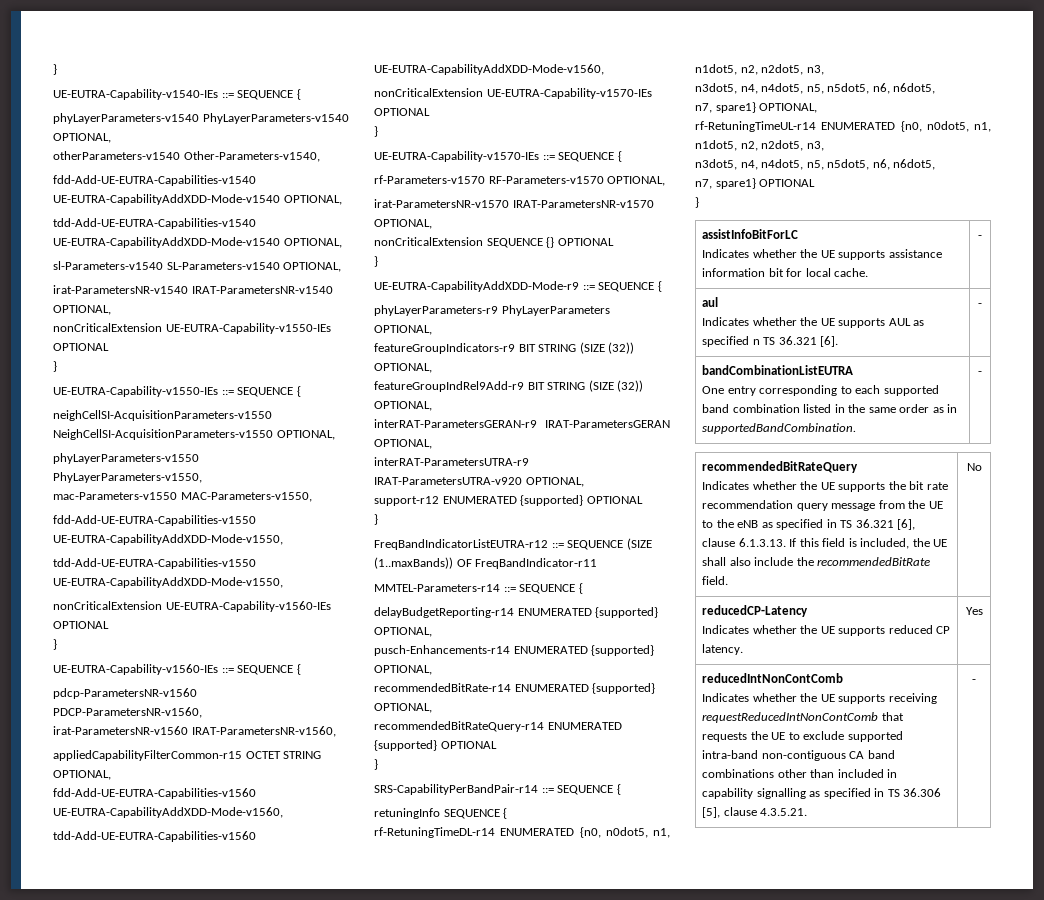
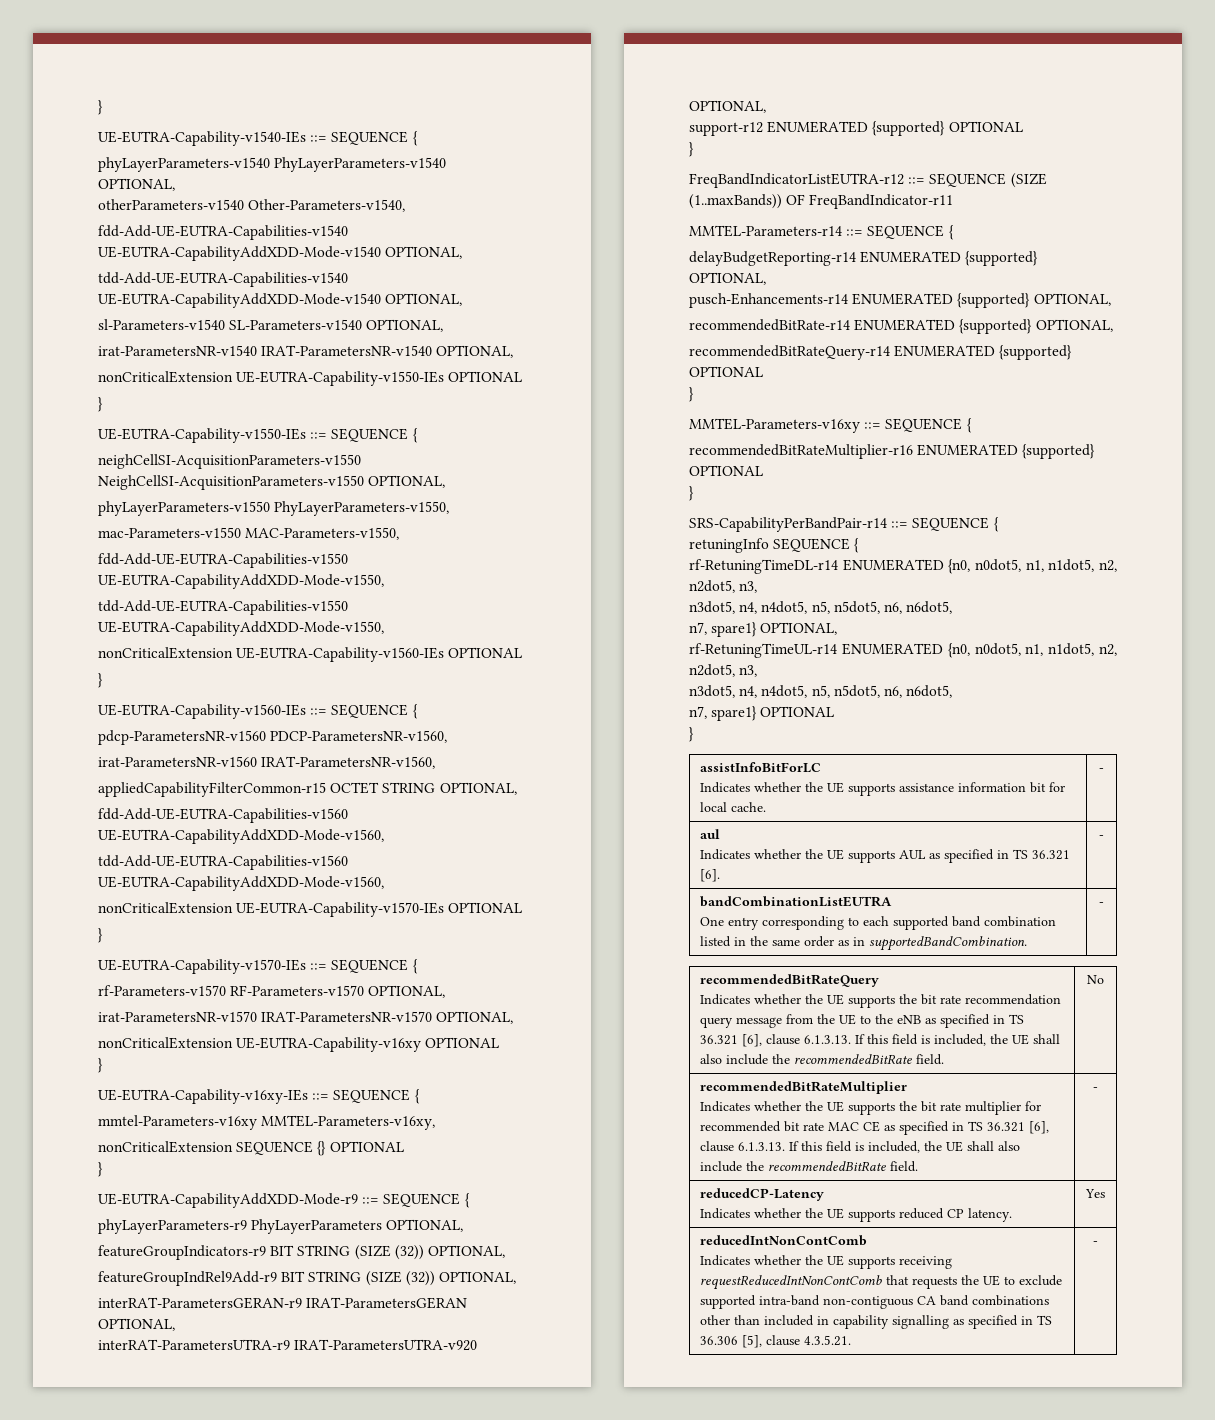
+ nonCriticalExtension UE-EUTRA-Capability-v16xy OPTIONAL
+ }
+ UE-EUTRA-Capability-v16xy-IEs ::= SEQUENCE {
+ mmtel-Parameters-v16xy MMTEL-Parameters-v16xy,
+ MMTEL-Parameters-v16xy ::= SEQUENCE {
+ recommendedBitRateMultiplier-r16 ENUMERATED {supported} OPTIONAL
+ }
  aul
- Indicates whether the UE supports AUL as specified n TS 36.321 [6]. | -
+ Indicates whether the UE supports AUL as specified in TS 36.321 [6]. | -
+ recommendedBitRateMultiplier
+ Indicates whether the UE supports the bit rate multiplier for recommended bit rate MAC CE as specified in TS 36.321 [6], clause 6.1.3.13. If this field is included, the UE shall also include the recommendedBitRate field. | -

